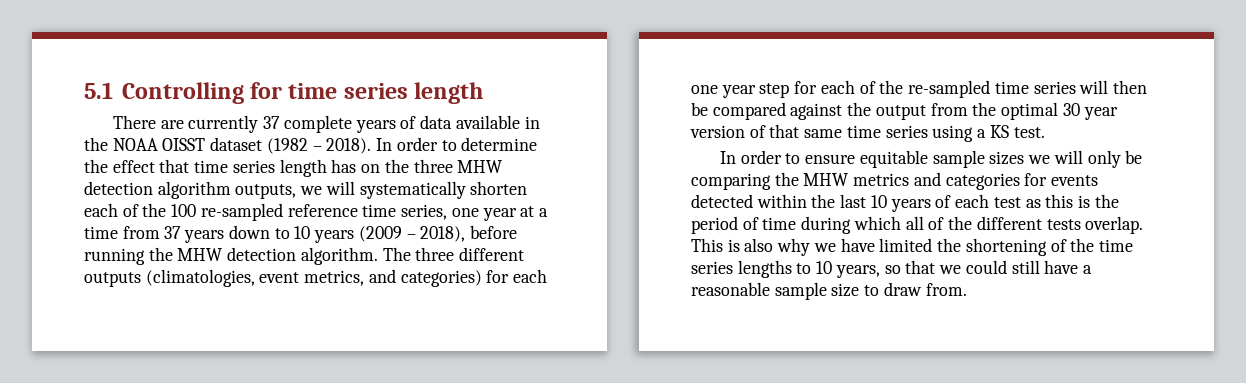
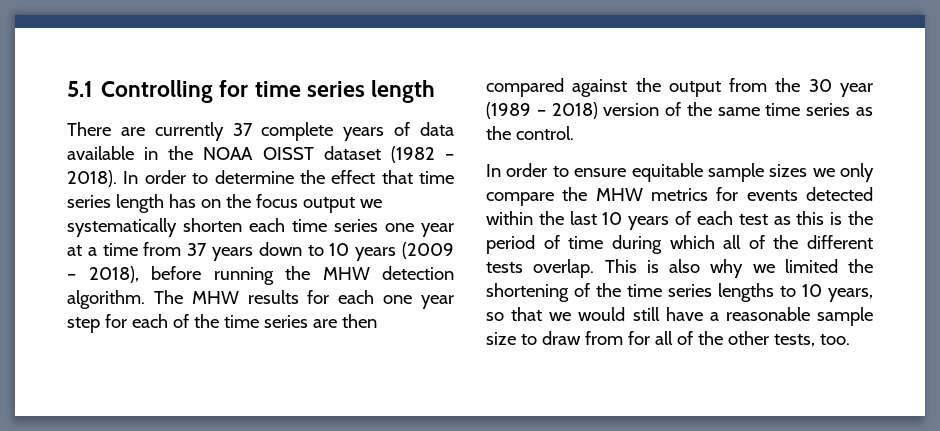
- In order to determine the effect that time series length has on the three MHW detection algorithm outputs, we will systematically shorten each of the 100 re-sampled reference time series, one year at a time from 37 years down to 10 years (2009 – 2018), before running the MHW detection algorithm.
+ In order to determine the effect that time series length has on the focus output we systematically shorten each time series one year at a time from 37 years down to 10 years (2009 – 2018), before running the MHW detection algorithm.
- The three different outputs (climatologies, event metrics, and categories) for each one year step for each of the re-sampled time series will then be compared against the output from the optimal 30 year version of that same time series using a KS test.
+ The MHW results for each one year step for each of the time series are then compared against the output from the 30 year (1989 – 2018) version of the same time series as the control.
- In order to ensure equitable sample sizes we will only be comparing the MHW metrics and categories for events detected within the last 10 years of each test as this is the period of time during which all of the different tests overlap.
+ In order to ensure equitable sample sizes we only compare the MHW metrics for events detected within the last 10 years of each test as this is the period of time during which all of the different tests overlap.
- This is also why we have limited the shortening of the time series lengths to 10 years, so that we could still have a reasonable sample size to draw from.
+ This is also why we limited the shortening of the time series lengths to 10 years, so that we would still have a reasonable sample size to draw from for all of the other tests, too.

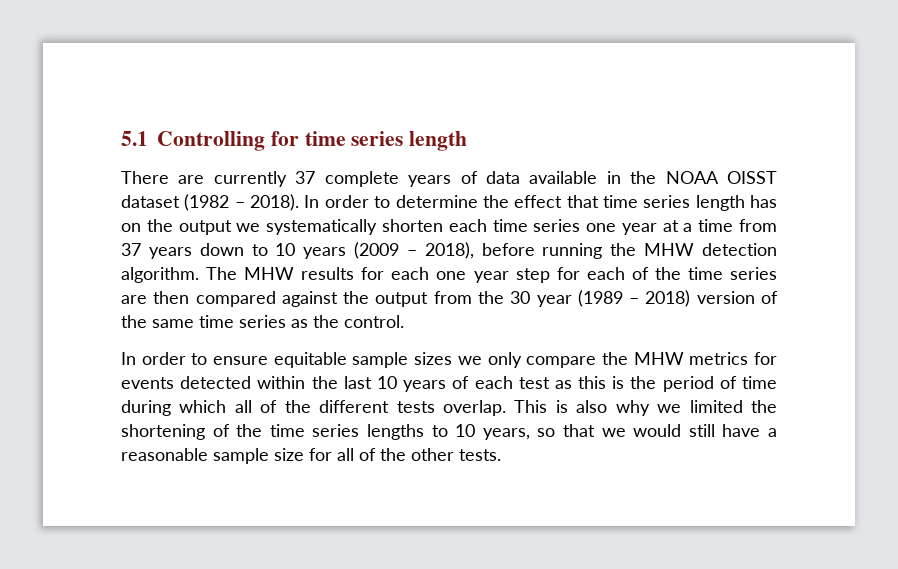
- In order to determine the effect that time series length has on the focus output we systematically shorten each time series one year at a time from 37 years down to 10 years (2009 – 2018), before running the MHW detection algorithm.
+ In order to determine the effect that time series length has on the output we systematically shorten each time series one year at a time from 37 years down to 10 years (2009 – 2018), before running the MHW detection algorithm.
- This is also why we limited the shortening of the time series lengths to 10 years, so that we would still have a reasonable sample size to draw from for all of the other tests, too.
+ This is also why we limited the shortening of the time series lengths to 10 years, so that we would still have a reasonable sample size for all of the other tests.

